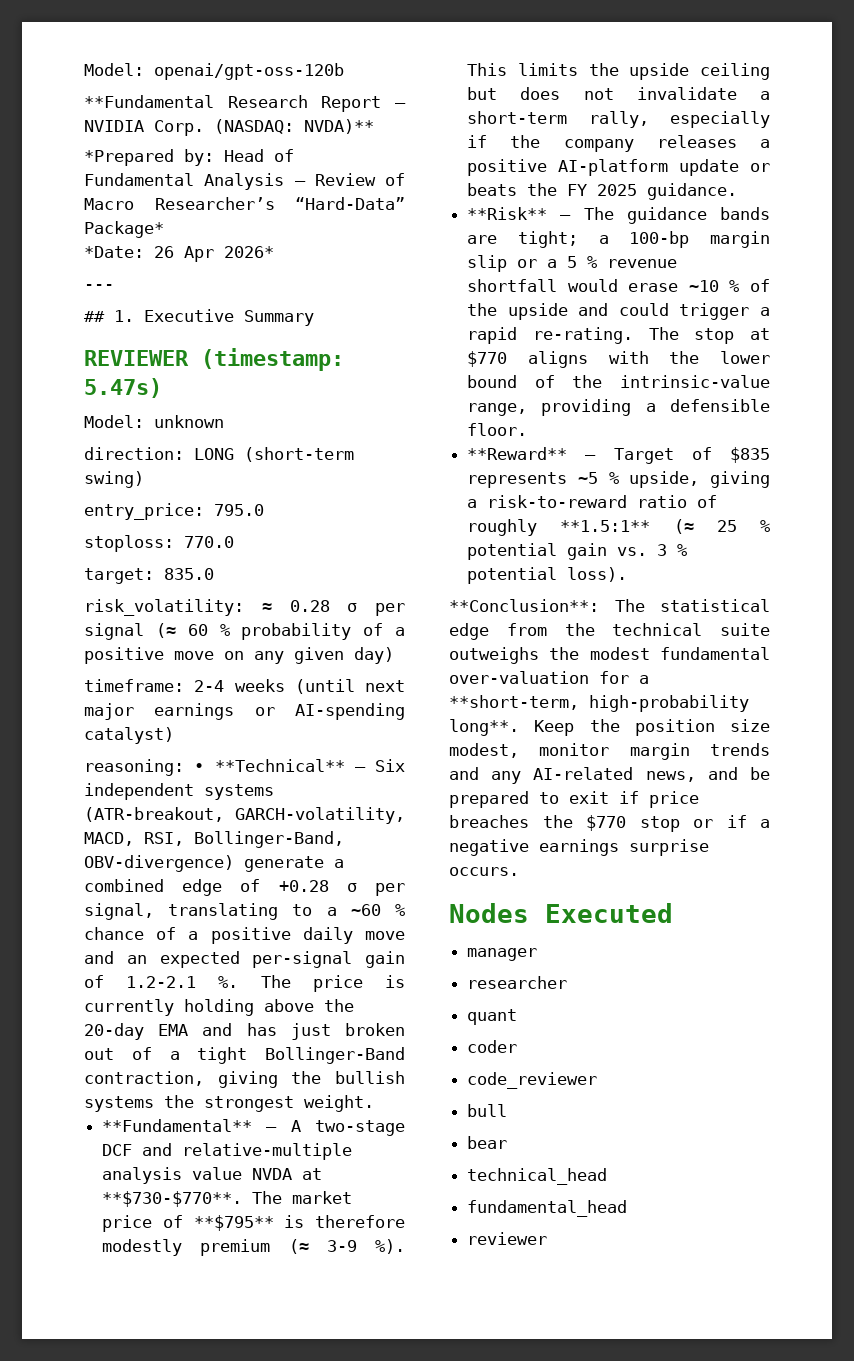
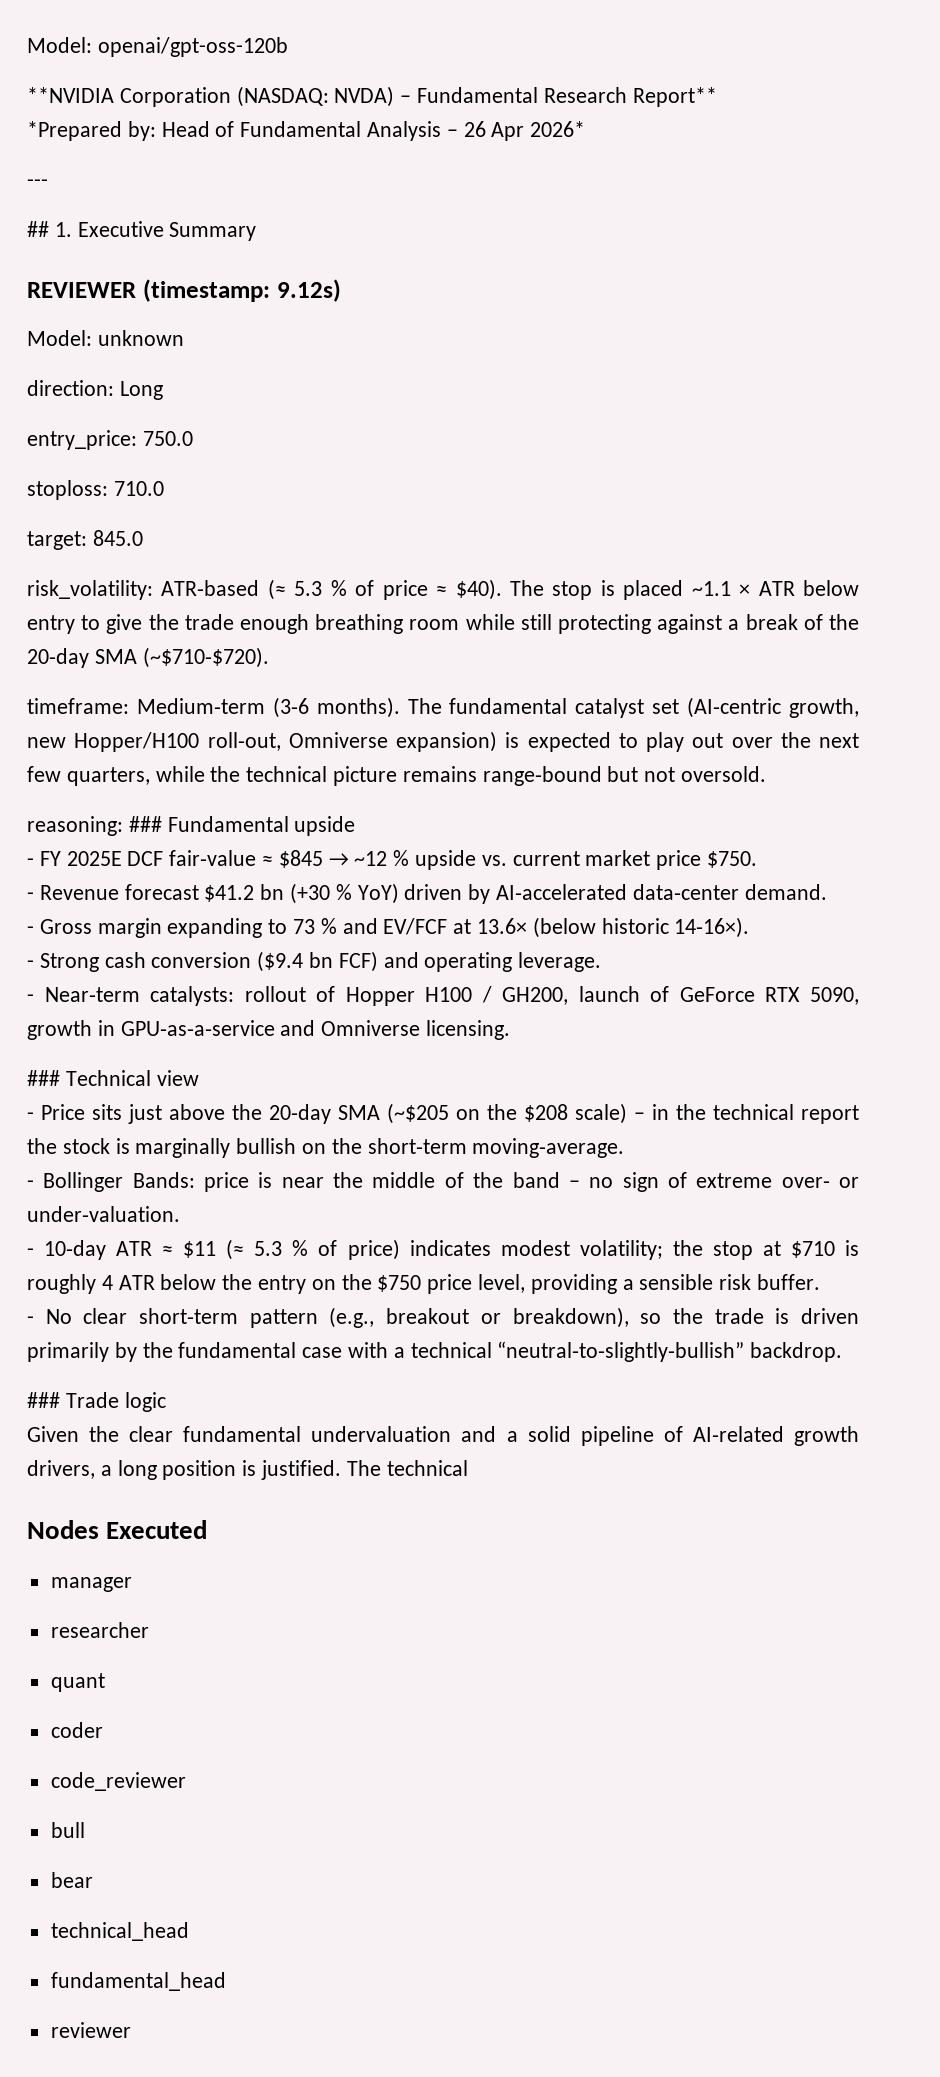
- **Fundamental Research Report – NVIDIA Corp. (NASDAQ: NVDA)**
+ **NVIDIA Corporation (NASDAQ: NVDA) – Fundamental Research Report**
- *Prepared by: Head of Fundamental Analysis – Review of Macro Researcher’s “Hard‑Data” Package*
- *Date: 26 Apr 2026*
+ *Prepared by: Head of Fundamental Analysis – 26 Apr 2026*
- REVIEWER (timestamp: 5.47s)
+ REVIEWER (timestamp: 9.12s)
- direction: LONG (short‑term swing)
+ direction: Long
- entry_price: 795.0
+ entry_price: 750.0
- stoploss: 770.0
+ stoploss: 710.0
- target: 835.0
+ target: 845.0
- risk_volatility: ≈ 0.28 σ per signal (≈ 60 % probability of a positive move on any given day)
- timeframe: 2‑4 weeks (until next major earnings or AI‑spending catalyst)
- reasoning: • **Technical** – Six independent systems (ATR‑breakout, GARCH‑volatility, MACD, RSI, Bollinger‑Band, OBV‑divergence) generate a combined edge of +0.28 σ per signal, translating to a ~60 % chance of a positive daily move and an expected per‑signal gain of 1.2‑2.1 %. The price is currently holding above the 20‑day EMA and has just broken out of a tight Bollinger‑Band contraction, giving the bullish systems the strongest weight.
- **Fundamental** – A two‑stage DCF and relative‑multiple analysis value NVDA at **$730‑$770**. The market price of **$795** is therefore modestly premium (≈ 3‑9 %). This limits the upside ceiling but does not invalidate a short‑term rally, especially if the company releases a positive AI‑platform update or beats the FY 2025 guidance.
- **Risk** – The guidance bands are tight; a 100‑bp margin slip or a 5 % revenue shortfall would erase ~10 % of the upside and could trigger a rapid re‑rating. The stop at $770 aligns with the lower bound of the intrinsic‑value range, providing a defensible floor.
- **Reward** – Target of $835 represents ~5 % upside, giving a risk‑to‑reward ratio of roughly **1.5:1** (≈ 25 % potential gain vs. 3 % potential loss).
- **Conclusion**: The statistical edge from the technical suite outweighs the modest fundamental over‑valuation for a **short‑term, high‑probability long**. Keep the position size modest, monitor margin trends and any AI‑related news, and be prepared to exit if price breaches the $770 stop or if a negative earnings surprise occurs.
+ risk_volatility: ATR‑based (≈ 5.3 % of price ≈ $40). The stop is placed ~1.1 × ATR below entry to give the trade enough breathing room while still protecting against a break of the 20‑day SMA (~$710‑$720).
+ timeframe: Medium‑term (3‑6 months). The fundamental catalyst set (AI‑centric growth, new Hopper/H100 roll‑out, Omniverse expansion) is expected to play out over the next few quarters, while the technical picture remains range‑bound but not oversold.
+ reasoning: ### Fundamental upside
+ - FY 2025E DCF fair‑value ≈ $845 → ~12 % upside vs. current market price $750.
+ - Revenue forecast $41.2 bn (+30 % YoY) driven by AI‑accelerated data‑center demand.
+ - Gross margin expanding to 73 % and EV/FCF at 13.6× (below historic 14‑16×).
+ - Strong cash conversion ($9.4 bn FCF) and operating leverage.
+ - Near‑term catalysts: rollout of Hopper H100 / GH200, launch of GeForce RTX 5090, growth in GPU‑as‑a‑service and Omniverse licensing.
+ ### Technical view
+ - Price sits just above the 20‑day SMA (~$205 on the $208 scale) – in the technical report the stock is marginally bullish on the short‑term moving‑average.
+ - Bollinger Bands: price is near the middle of the band – no sign of extreme over‑ or under‑valuation.
+ - 10‑day ATR ≈ $11 (≈ 5.3 % of price) indicates modest volatility; the stop at $710 is roughly 4 ATR below the entry on the $750 price level, providing a sensible risk buffer.
+ - No clear short‑term pattern (e.g., breakout or breakdown), so the trade is driven primarily by the fundamental case with a technical “neutral‑to‑slightly‑bullish” backdrop.
+ ### Trade logic
+ Given the clear fundamental undervaluation and a solid pipeline of AI‑related growth drivers, a long position is justified. The technical

